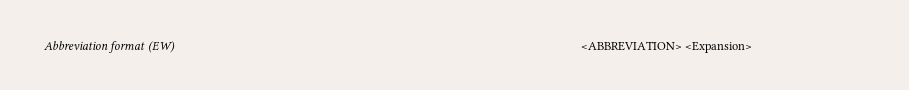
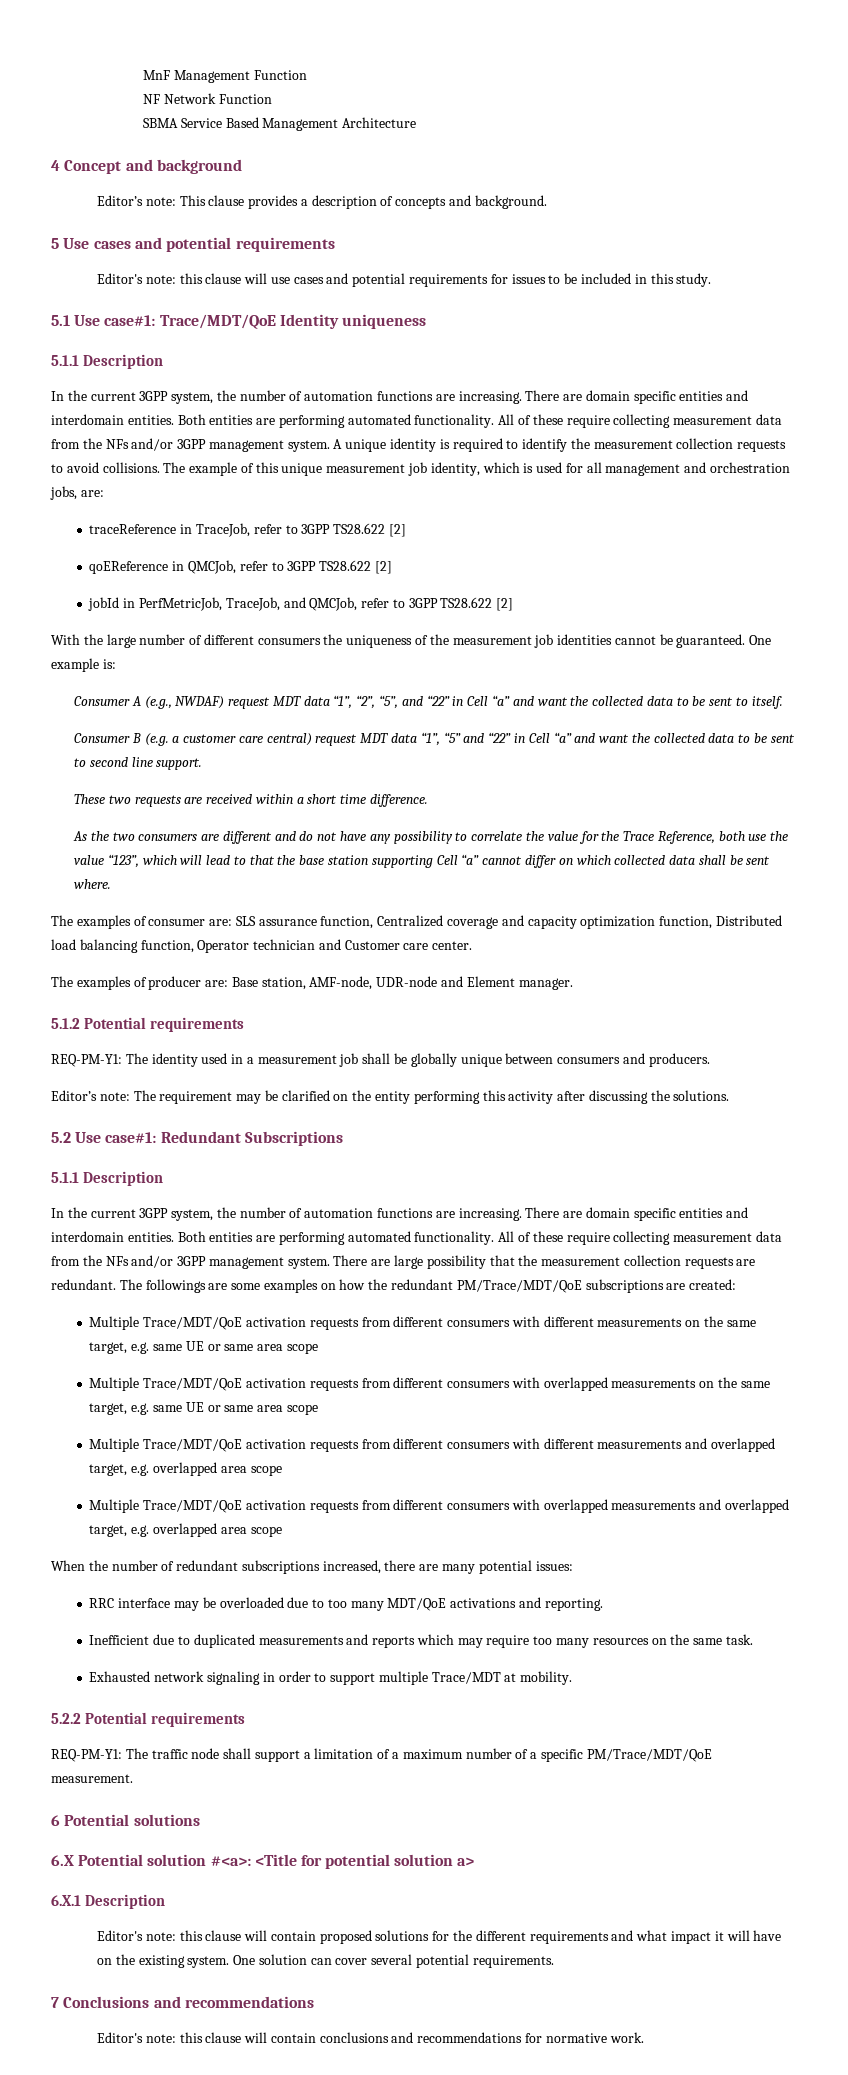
- Abbreviation format (EW)
- <ABBREVIATION> <Expansion>
+ MnF Management Function
+ NF Network Function
+ SBMA Service Based Management Architecture
+ 4 Concept and background
+ Editor’s note: This clause provides a description of concepts and background.
+ 5 Use cases and potential requirements
+ Editor's note: this clause will use cases and potential requirements for issues to be included in this study.
+ 5.1 Use case#1: Trace/MDT/QoE Identity uniqueness
+ 5.1.1 Description
+ In the current 3GPP system, the number of automation functions are increasing. There are domain specific entities and interdomain entities. Both entities are performing automated functionality. All of these require collecting measurement data from the NFs and/or 3GPP management system. A unique identity is required to identify the measurement collection requests to avoid collisions. The example of this unique measurement job identity, which is used for all management and orchestration jobs, are:
+ traceReference in TraceJob, refer to 3GPP TS28.622 [2]
+ qoEReference in QMCJob, refer to 3GPP TS28.622 [2]
+ jobId in PerfMetricJob, TraceJob, and QMCJob, refer to 3GPP TS28.622 [2]
+ With the large number of different consumers the uniqueness of the measurement job identities cannot be guaranteed. One example is:
+ Consumer A (e.g., NWDAF) request MDT data “1”, “2”, “5”, and “22” in Cell “a” and want the collected data to be sent to itself.
+ Consumer B (e.g. a customer care central) request MDT data “1”, “5” and “22” in Cell “a” and want the collected data to be sent to second line support.
+ These two requests are received within a short time difference.
+ As the two consumers are different and do not have any possibility to correlate the value for the Trace Reference, both use the value “123”, which will lead to that the base station supporting Cell “a” cannot differ on which collected data shall be sent where.
+ The examples of consumer are: SLS assurance function, Centralized coverage and capacity optimization function, Distributed load balancing function, Operator technician and Customer care center.
+ The examples of producer are: Base station, AMF-node, UDR-node and Element manager.
+ 5.1.2 Potential requirements
+ REQ-PM-Y1: The identity used in a measurement job shall be globally unique between consumers and producers.
+ Editor’s note: The requirement may be clarified on the entity performing this activity after discussing the solutions.
+ 5.2 Use case#1: Redundant Subscriptions
+ 5.1.1 Description
+ In the current 3GPP system, the number of automation functions are increasing. There are domain specific entities and interdomain entities. Both entities are performing automated functionality. All of these require collecting measurement data from the NFs and/or 3GPP management system. There are large possibility that the measurement collection requests are redundant. The followings are some examples on how the redundant PM/Trace/MDT/QoE subscriptions are created:
+ Multiple Trace/MDT/QoE activation requests from different consumers with different measurements on the same target, e.g. same UE or same area scope
+ Multiple Trace/MDT/QoE activation requests from different consumers with overlapped measurements on the same target, e.g. same UE or same area scope
+ Multiple Trace/MDT/QoE activation requests from different consumers with different measurements and overlapped target, e.g. overlapped area scope
+ Multiple Trace/MDT/QoE activation requests from different consumers with overlapped measurements and overlapped target, e.g. overlapped area scope
+ When the number of redundant subscriptions increased, there are many potential issues:
+ RRC interface may be overloaded due to too many MDT/QoE activations and reporting.
+ Inefficient due to duplicated measurements and reports which may require too many resources on the same task.
+ Exhausted network signaling in order to support multiple Trace/MDT at mobility.
+ 5.2.2 Potential requirements
+ REQ-PM-Y1: The traffic node shall support a limitation of a maximum number of a specific PM/Trace/MDT/QoE measurement.
+ 6 Potential solutions
+ 6.X Potential solution #<a>: <Title for potential solution a>
+ 6.X.1 Description
+ Editor's note: this clause will contain proposed solutions for the different requirements and what impact it will have on the existing system. One solution can cover several potential requirements.
+ 7 Conclusions and recommendations
+ Editor's note: this clause will contain conclusions and recommendations for normative work.

